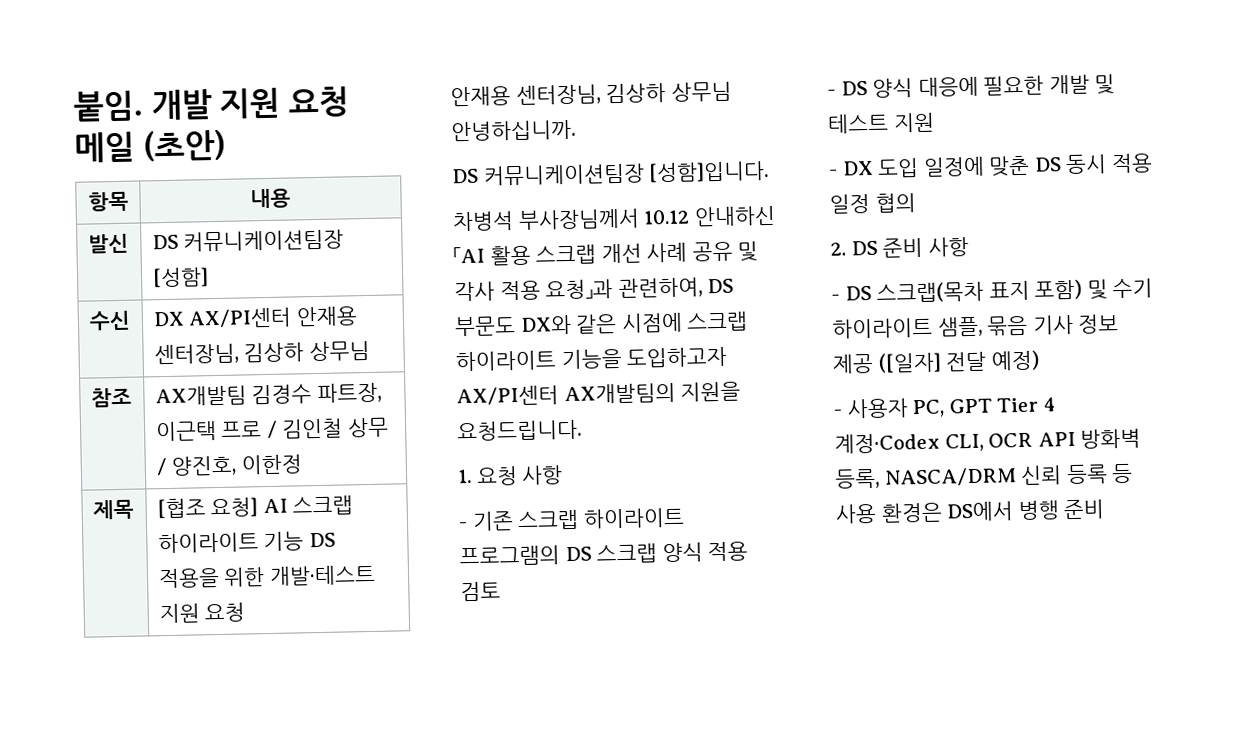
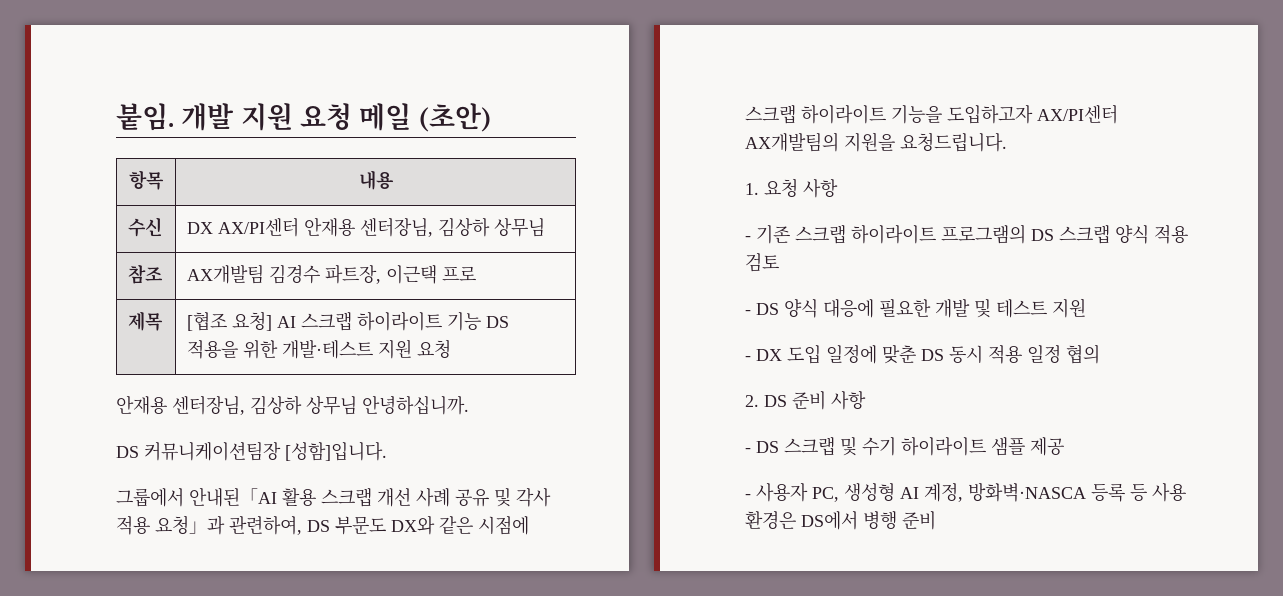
- 발신 | DS 커뮤니케이션팀장 [성함]
- 참조 | AX개발팀 김경수 파트장, 이근택 프로 / 김인철 상무 / 양진호, 이한정
+ 참조 | AX개발팀 김경수 파트장, 이근택 프로
- 차병석 부사장님께서 10.12 안내하신「AI 활용 스크랩 개선 사례 공유 및 각사 적용 요청」과 관련하여, DS 부문도 DX와 같은 시점에 스크랩 하이라이트 기능을 도입하고자 AX/PI센터 AX개발팀의 지원을 요청드립니다.
+ 그룹에서 안내된「AI 활용 스크랩 개선 사례 공유 및 각사 적용 요청」과 관련하여, DS 부문도 DX와 같은 시점에 스크랩 하이라이트 기능을 도입하고자 AX/PI센터 AX개발팀의 지원을 요청드립니다.
- - DS 스크랩(목차 표지 포함) 및 수기 하이라이트 샘플, 묶음 기사 정보 제공 ([일자] 전달 예정)
- - 사용자 PC, GPT Tier 4 계정·Codex CLI, OCR API 방화벽 등록, NASCA/DRM 신뢰 등록 등 사용 환경은 DS에서 병행 준비
+ - DS 스크랩 및 수기 하이라이트 샘플 제공
+ - 사용자 PC, 생성형 AI 계정, 방화벽·NASCA 등록 등 사용 환경은 DS에서 병행 준비

